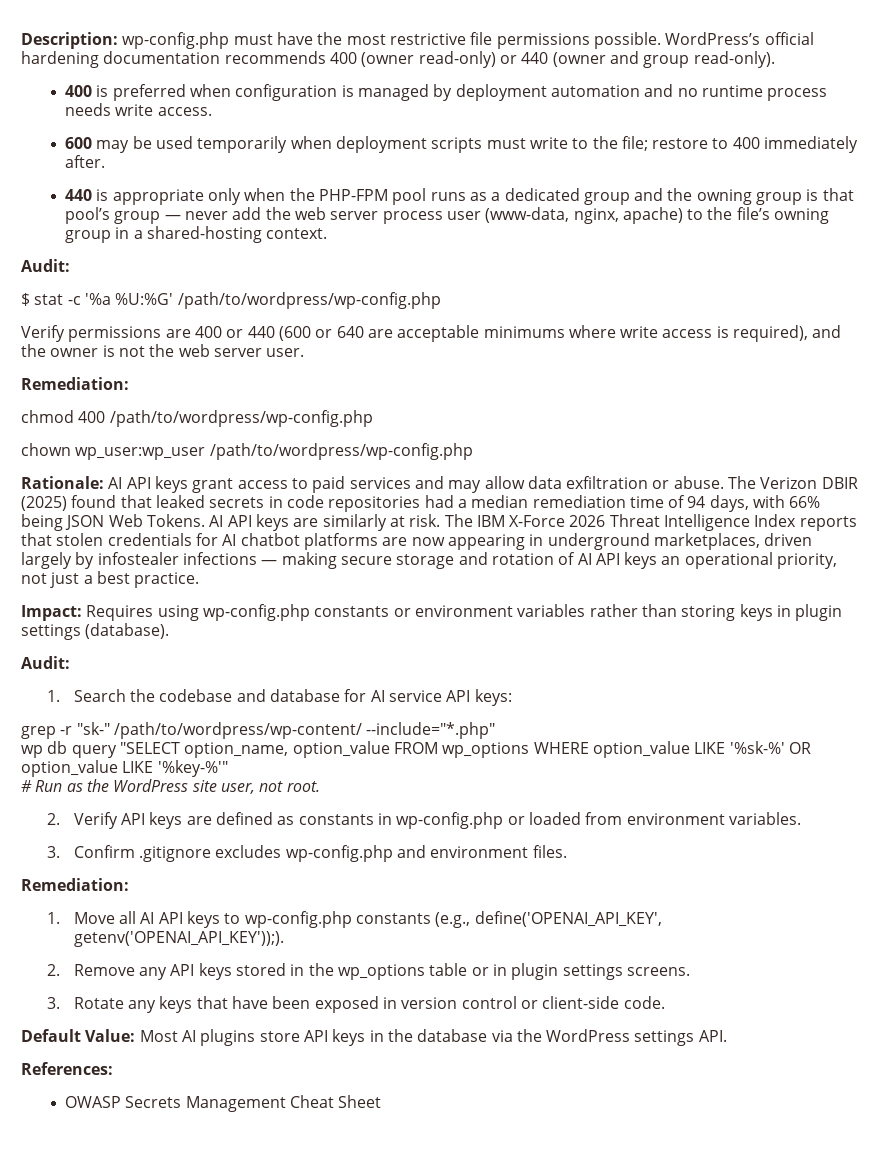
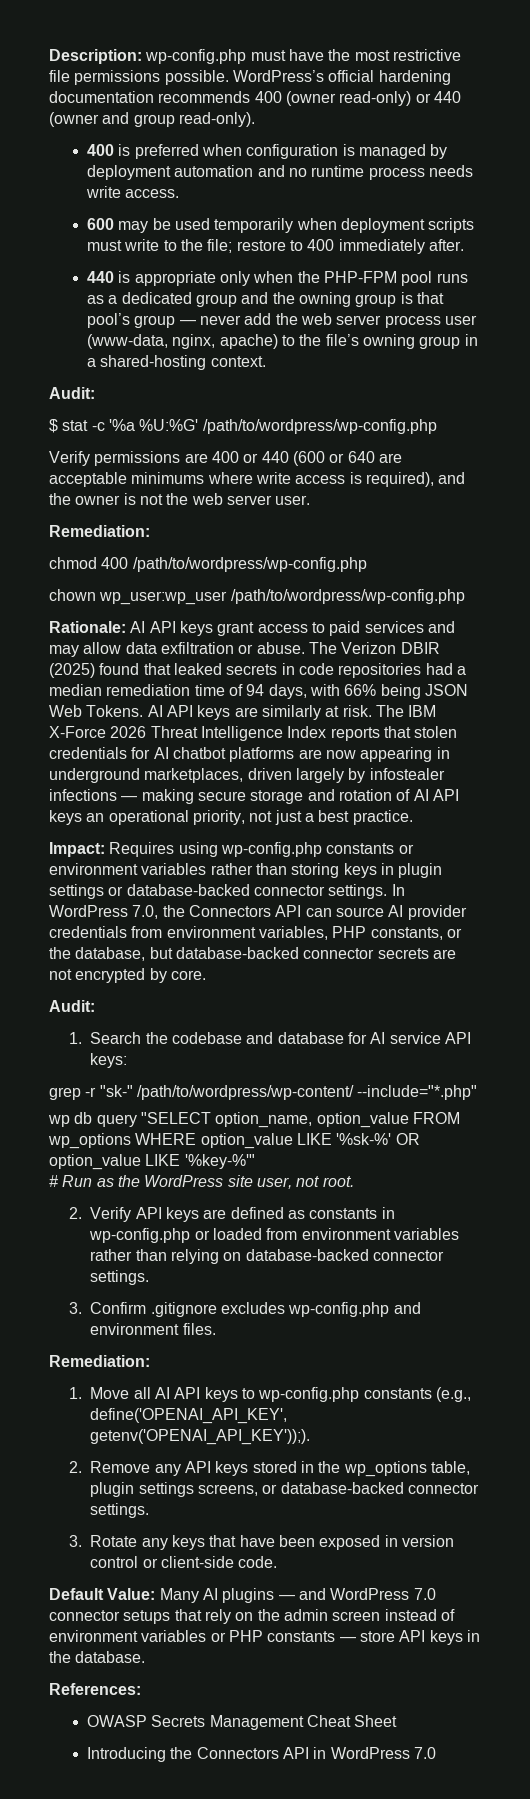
- Impact: Requires using wp-config.php constants or environment variables rather than storing keys in plugin settings (database).
+ Impact: Requires using wp-config.php constants or environment variables rather than storing keys in plugin settings or database-backed connector settings. In WordPress 7.0, the Connectors API can source AI provider credentials from environment variables, PHP constants, or the database, but database-backed connector secrets are not encrypted by core.
- 2. Verify API keys are defined as constants in wp-config.php or loaded from environment variables.
+ 2. Verify API keys are defined as constants in wp-config.php or loaded from environment variables rather than relying on database-backed connector settings.
- 2. Remove any API keys stored in the wp_options table or in plugin settings screens.
+ 2. Remove any API keys stored in the wp_options table, plugin settings screens, or database-backed connector settings.
- Default Value: Most AI plugins store API keys in the database via the WordPress settings API.
+ Default Value: Many AI plugins — and WordPress 7.0 connector setups that rely on the admin screen instead of environment variables or PHP constants — store API keys in the database.
+ Introducing the Connectors API in WordPress 7.0

